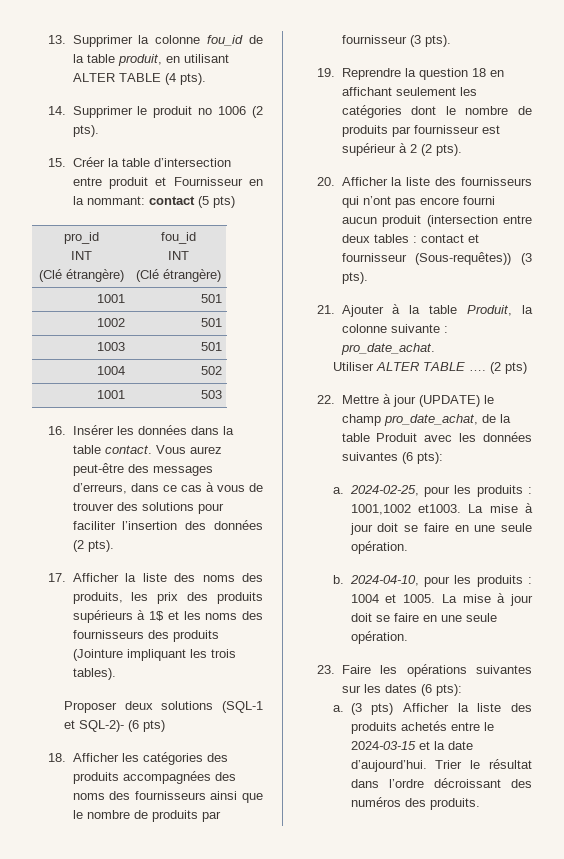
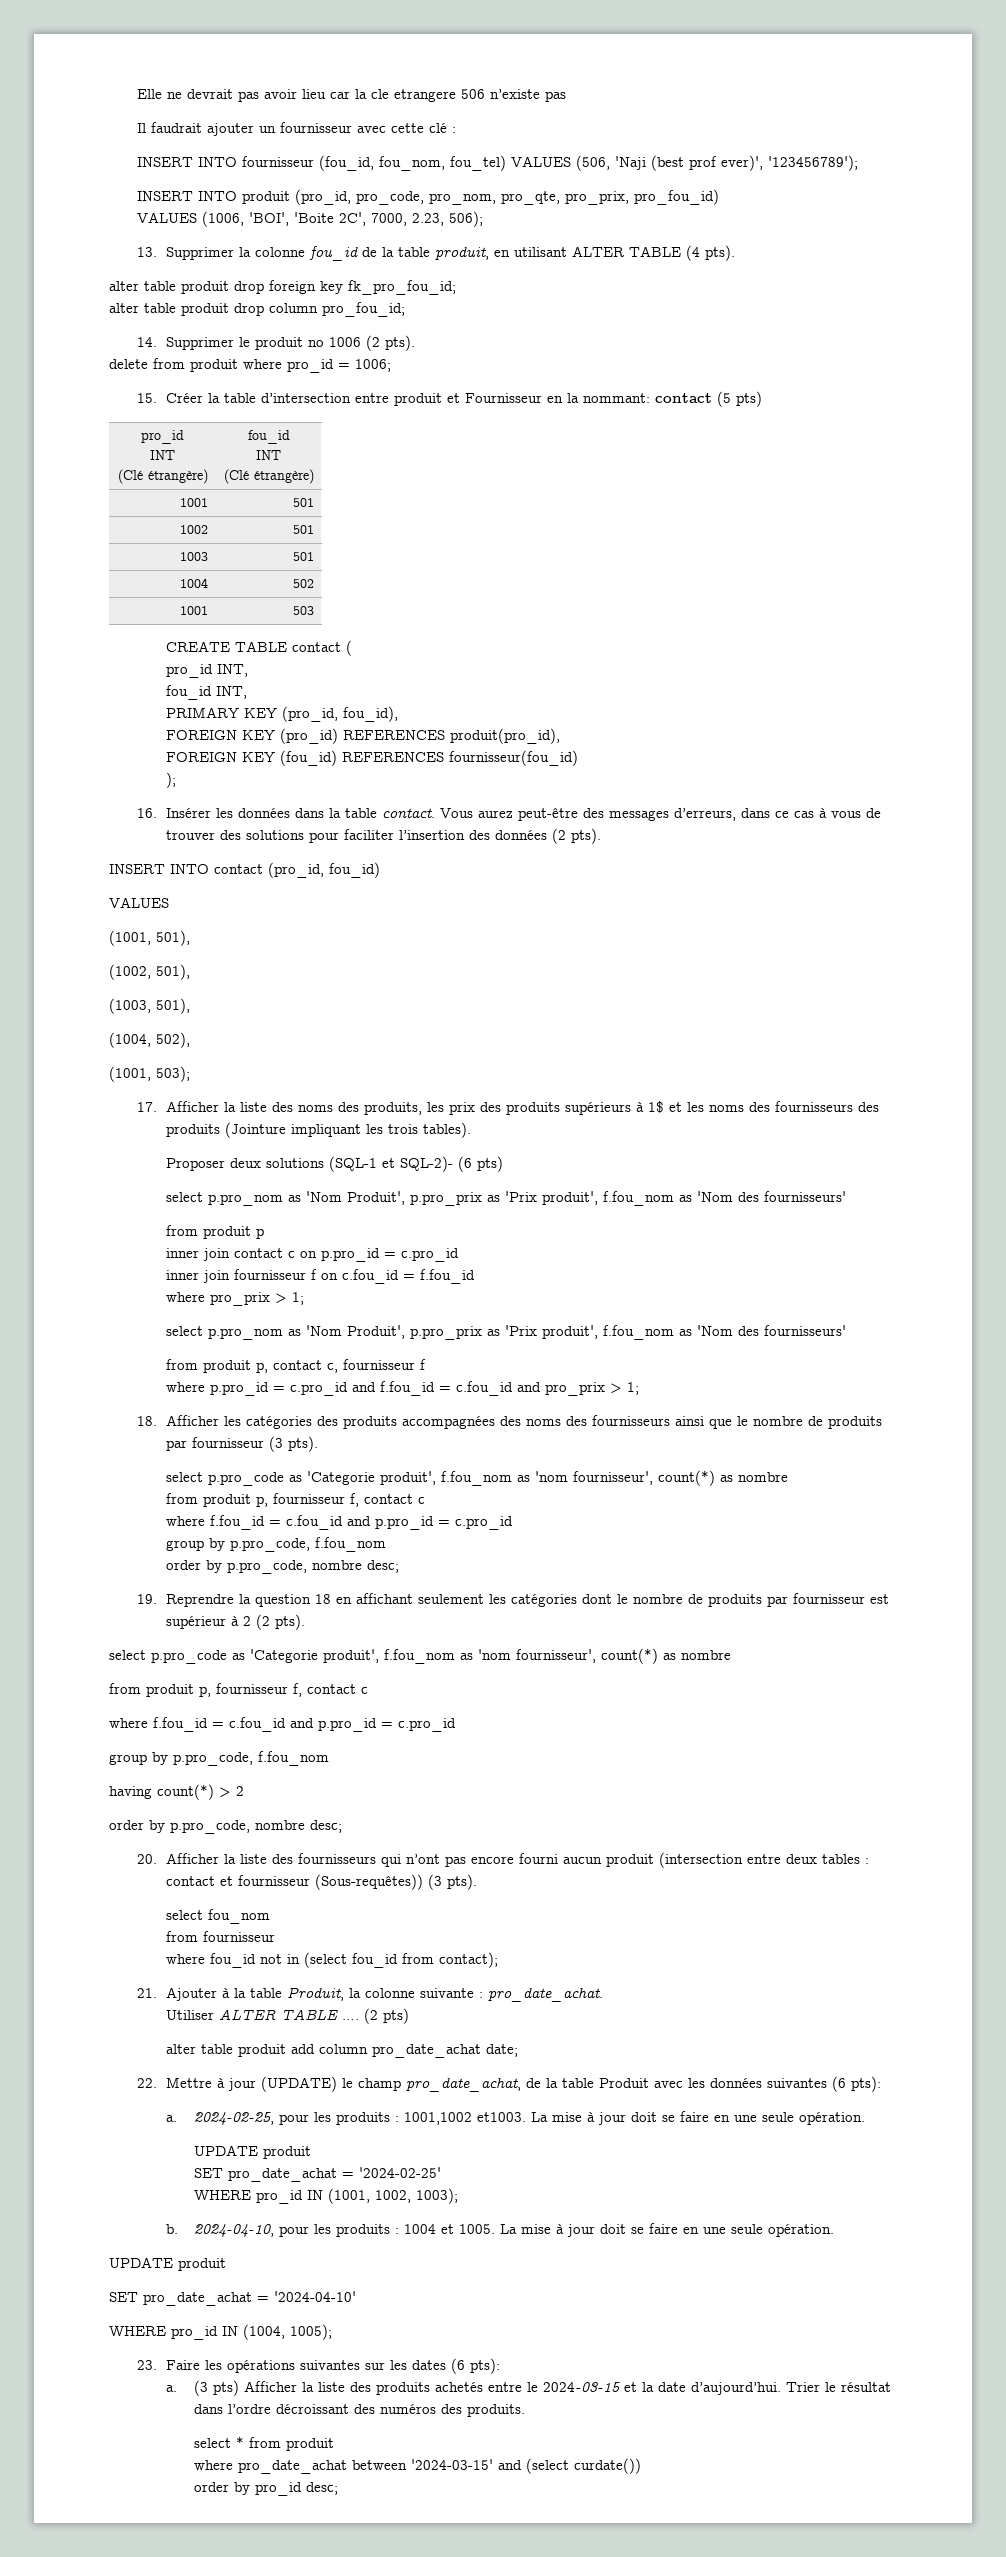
+ Elle ne devrait pas avoir lieu car la cle etrangere 506 n’existe pas
+ Il faudrait ajouter un fournisseur avec cette clé :
+ INSERT INTO fournisseur (fou_id, fou_nom, fou_tel) VALUES (506, 'Naji (best prof ever)', '123456789');
+ INSERT INTO produit (pro_id, pro_code, pro_nom, pro_qte, pro_prix, pro_fou_id)
+ VALUES (1006, 'BOI', 'Boite 2C', 7000, 2.23, 506);
+ alter table produit drop foreign key fk_pro_fou_id;
+ alter table produit drop column pro_fou_id;
+ delete from produit where pro_id = 1006;
+ CREATE TABLE contact (
+ pro_id INT,
+ fou_id INT,
+ PRIMARY KEY (pro_id, fou_id),
+ FOREIGN KEY (pro_id) REFERENCES produit(pro_id),
+ FOREIGN KEY (fou_id) REFERENCES fournisseur(fou_id)
+ );
+ INSERT INTO contact (pro_id, fou_id)
+ VALUES
+ (1001, 501),
+ (1002, 501),
+ (1003, 501),
+ (1004, 502),
+ (1001, 503);
  Proposer deux solutions (SQL-1 et SQL-2)- (6 pts)
+ select p.pro_nom as 'Nom Produit', p.pro_prix as 'Prix produit', f.fou_nom as 'Nom des fournisseurs'
+ from produit p
+ inner join contact c on p.pro_id = c.pro_id
+ inner join fournisseur f on c.fou_id = f.fou_id
+ where pro_prix > 1;
+ select p.pro_nom as 'Nom Produit', p.pro_prix as 'Prix produit', f.fou_nom as 'Nom des fournisseurs'
+ from produit p, contact c, fournisseur f
+ where p.pro_id = c.pro_id and f.fou_id = c.fou_id and pro_prix > 1;
  18. Afficher les catégories des produits accompagnées des noms des fournisseurs ainsi que le nombre de produits par fournisseur (3 pts).
+ select p.pro_code as 'Categorie produit', f.fou_nom as 'nom fournisseur', count(*) as nombre
+ from produit p, fournisseur f, contact c
+ where f.fou_id = c.fou_id and p.pro_id = c.pro_id
+ group by p.pro_code, f.fou_nom
+ order by p.pro_code, nombre desc;
  19. Reprendre la question 18 en affichant seulement les catégories dont le nombre de produits par fournisseur est supérieur à 2 (2 pts).
+ select p.pro_code as 'Categorie produit', f.fou_nom as 'nom fournisseur', count(*) as nombre
+ from produit p, fournisseur f, contact c
+ where f.fou_id = c.fou_id and p.pro_id = c.pro_id
+ group by p.pro_code, f.fou_nom
+ having count(*) > 2
+ order by p.pro_code, nombre desc;
+ select fou_nom
+ from fournisseur
+ where fou_id not in (select fou_id from contact);
+ alter table produit add column pro_date_achat date;
  2024-02-25, pour les produits : 1001,1002 et1003. La mise à jour doit se faire en une seule opération.
+ UPDATE produit
+ SET pro_date_achat = '2024-02-25'
+ WHERE pro_id IN (1001, 1002, 1003);
  2024-04-10, pour les produits : 1004 et 1005. La mise à jour doit se faire en une seule opération.
+ UPDATE produit
+ SET pro_date_achat = '2024-04-10'
+ WHERE pro_id IN (1004, 1005);
+ select * from produit
+ where pro_date_achat between '2024-03-15' and (select curdate())
+ order by pro_id desc;

